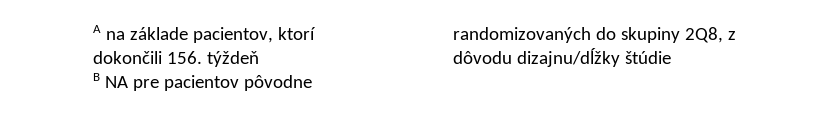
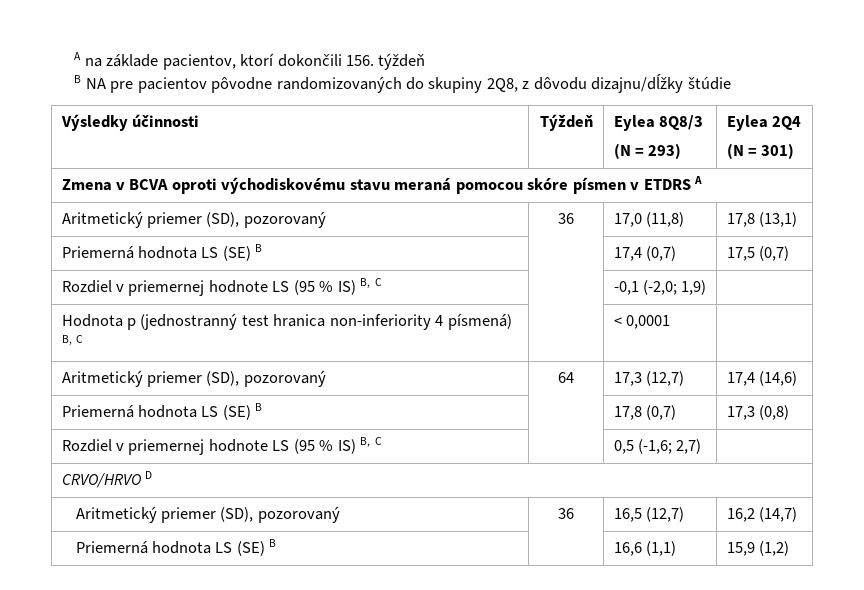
+ Výsledky účinnosti | Týždeň | Eylea 8Q8/3
+ (N = 293) | Eylea 2Q4
+ (N = 301)
+ Zmena v BCVA oproti východiskovému stavu meraná pomocou skóre písmen v ETDRS A
+ Aritmetický priemer (SD), pozorovaný | 36 | 17,0 (11,8) | 17,8 (13,1)
+ Priemerná hodnota LS (SE) B | | 17,4 (0,7) | 17,5 (0,7)
+ Rozdiel v priemernej hodnote LS (95 % IS) B, C | | -0,1 (-2,0; 1,9) |
+ Hodnota p (jednostranný test hranica non-inferiority 4 písmená) B, C | | < 0,0001 |
+ Aritmetický priemer (SD), pozorovaný | 64 | 17,3 (12,7) | 17,4 (14,6)
+ Priemerná hodnota LS (SE) B | | 17,8 (0,7) | 17,3 (0,8)
+ Rozdiel v priemernej hodnote LS (95 % IS) B, C | | 0,5 (-1,6; 2,7) |
+ CRVO/HRVO D
+ Aritmetický priemer (SD), pozorovaný | 36 | 16,5 (12,7) | 16,2 (14,7)
+ Priemerná hodnota LS (SE) B | | 16,6 (1,1) | 15,9 (1,2)

